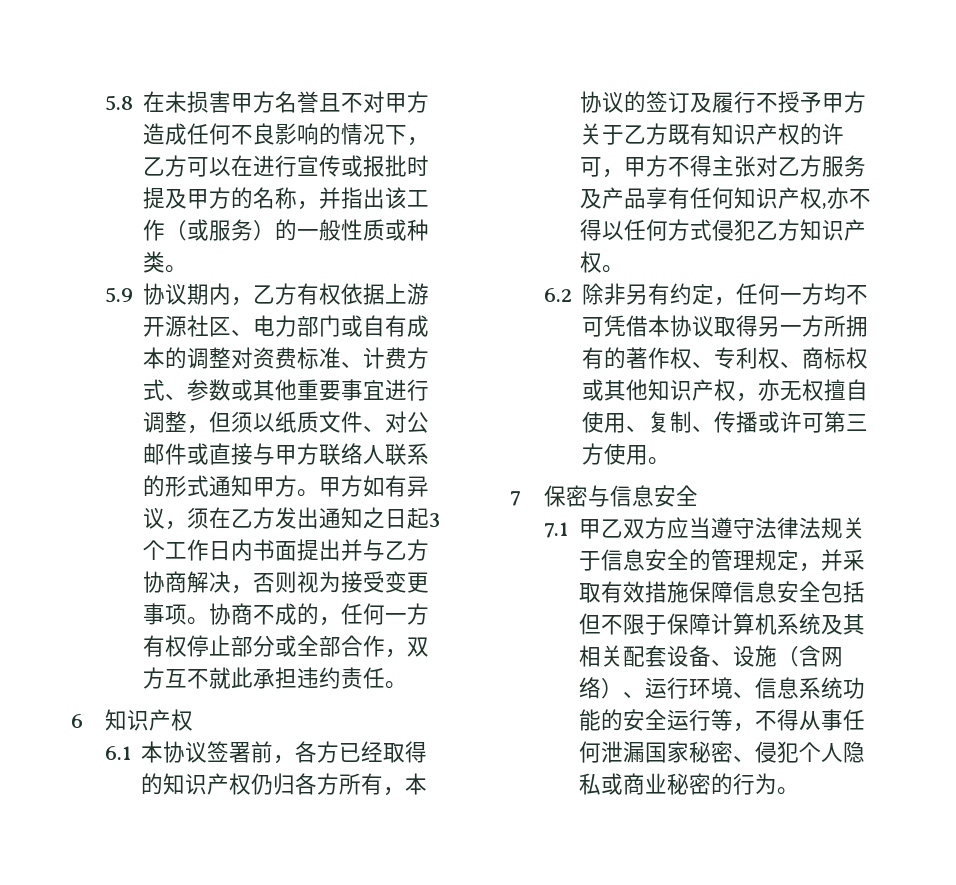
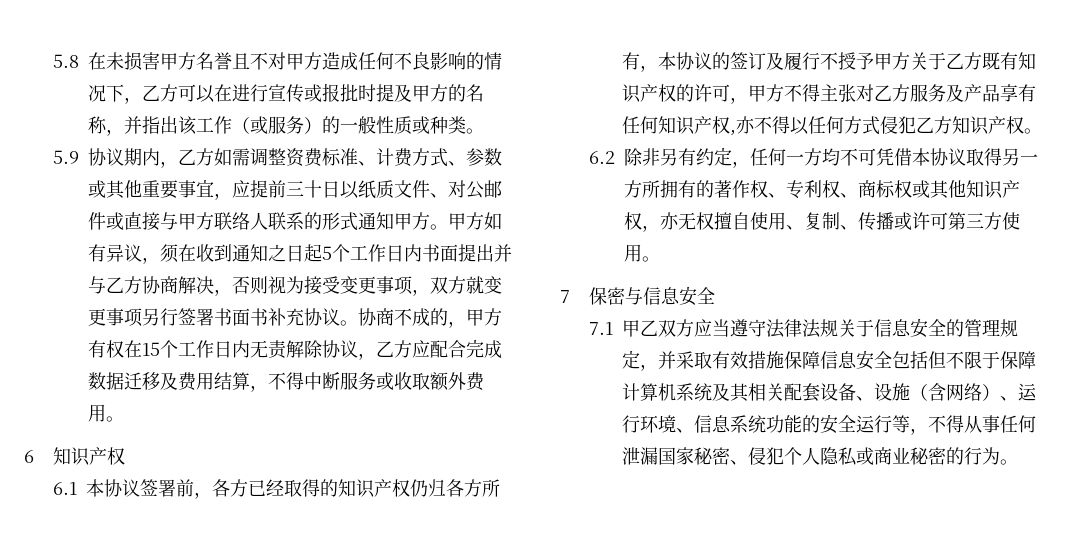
- 5.9协议期内，乙方有权依据上游开源社区、电力部门或自有成本的调整对资费标准、计费方式、参数或其他重要事宜进行调整，但须以纸质文件、对公邮件或直接与甲方联络人联系的形式通知甲方。
+ 5.9协议期内，乙方如需调整资费标准、计费方式、参数或其他重要事宜，应提前三十日以纸质文件、对公邮件或直接与甲方联络人联系的形式通知甲方。
- 甲方如有异议，须在乙方发出通知之日起3个工作日内书面提出并与乙方协商解决，否则视为接受变更事项。协商不成的，任何一方有权停止部分或全部合作，双方互不就此承担违约责任。
+ 甲方如有异议，须在收到通知之日起5个工作日内书面提出并与乙方协商解决，否则视为接受变更事项，双方就变更事项另行签署书面书补充协议。协商不成的，甲方有权在15个工作日内无责解除协议，乙方应配合完成数据迁移及费用结算，不得中断服务或收取额外费用。

